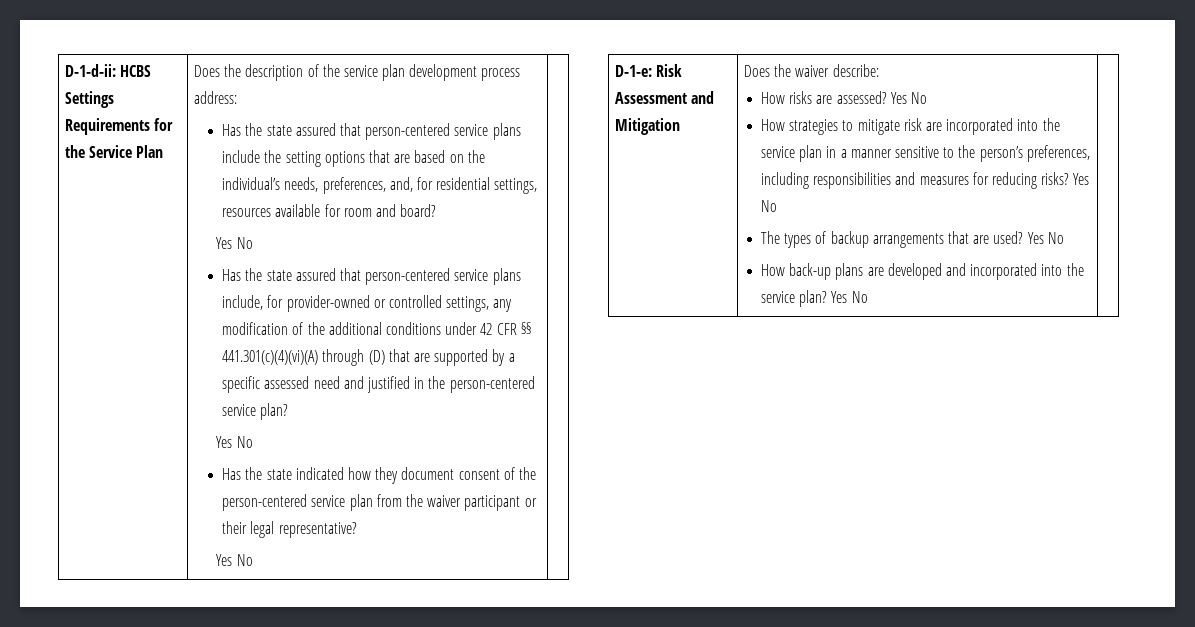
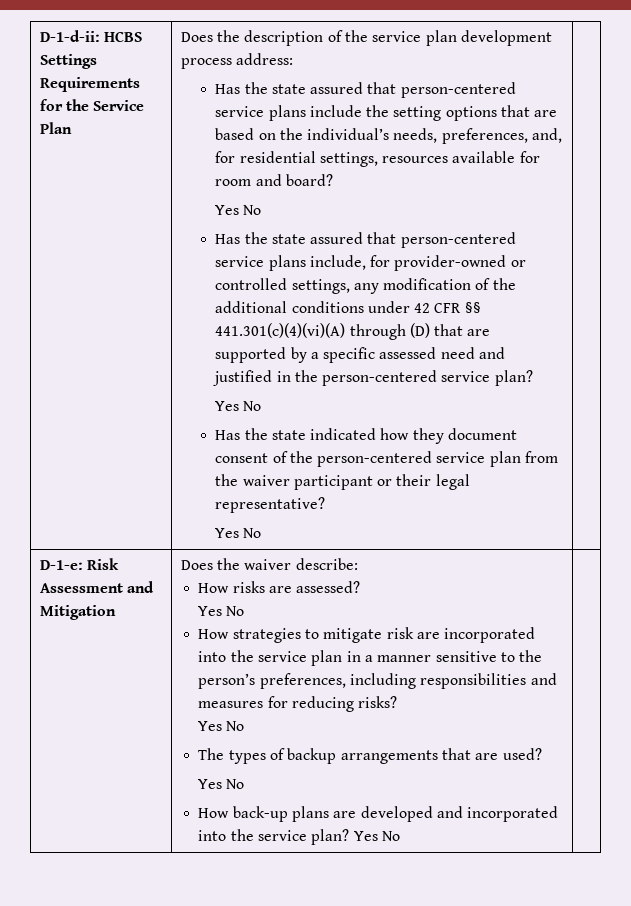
- How risks are assessed? Yes No
+ How risks are assessed?
+ Yes No
- How strategies to mitigate risk are incorporated into the service plan in a manner sensitive to the person’s preferences, including responsibilities and measures for reducing risks? Yes No
+ How strategies to mitigate risk are incorporated into the service plan in a manner sensitive to the person’s preferences, including responsibilities and measures for reducing risks?
+ Yes No
- The types of backup arrangements that are used? Yes No
+ The types of backup arrangements that are used?
+ Yes No

